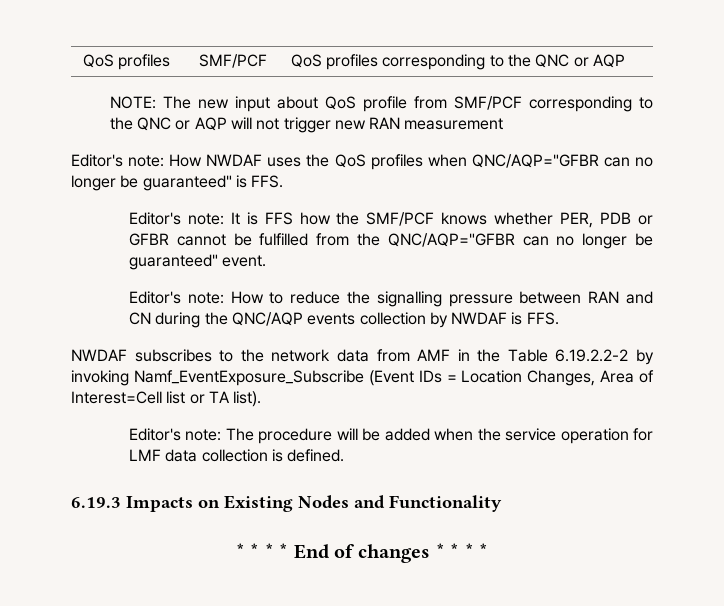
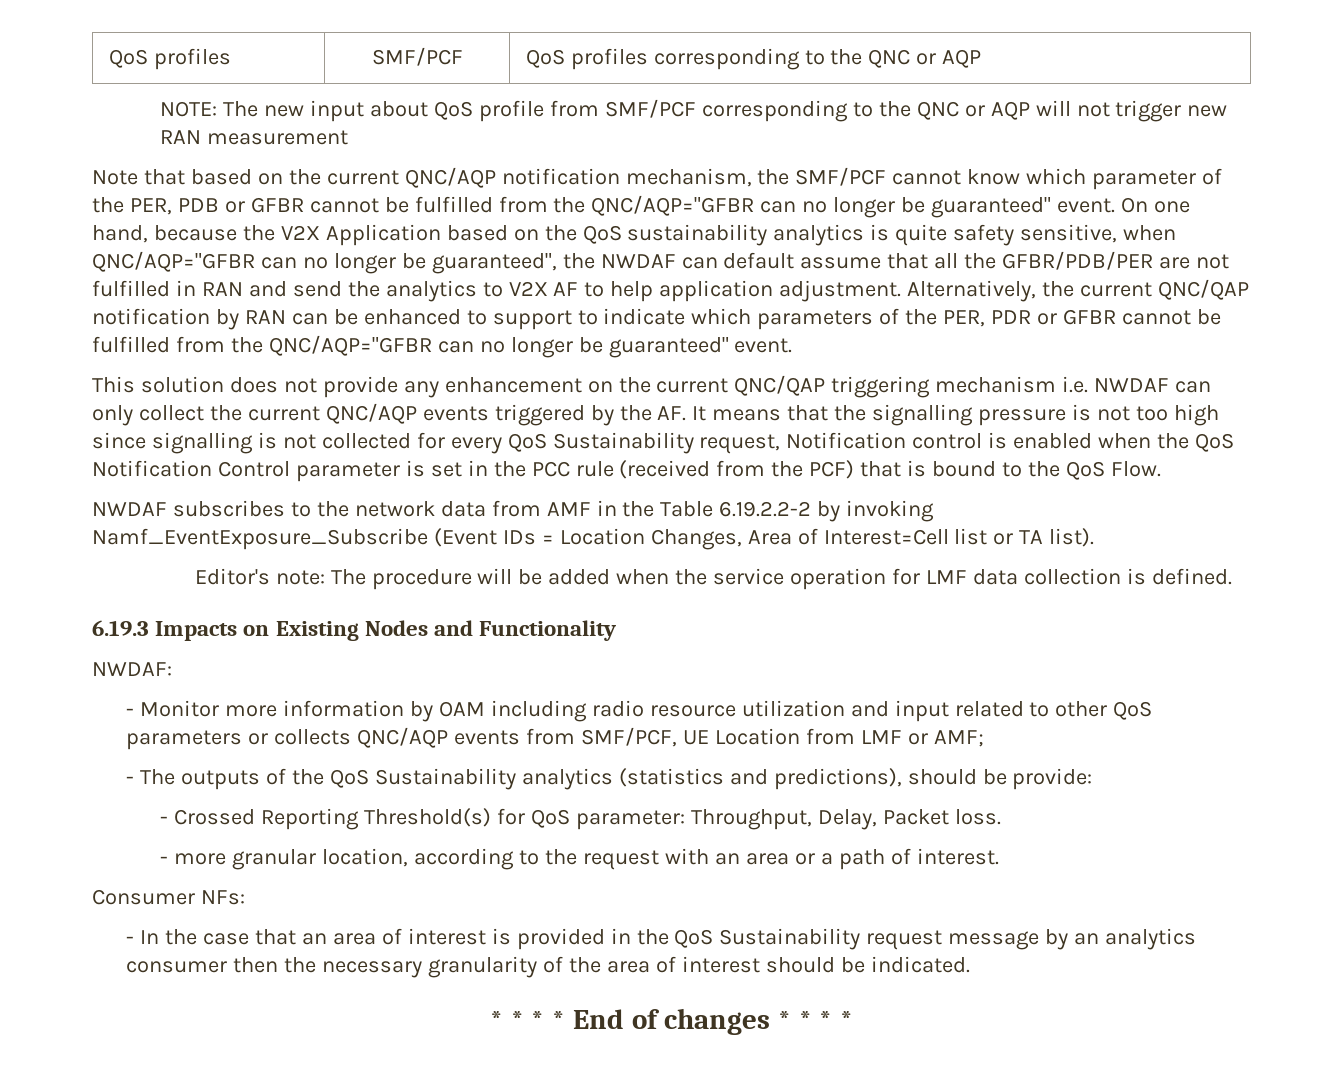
- Editor's note: How NWDAF uses the QoS profiles when QNC/AQP="GFBR can no longer be guaranteed" is FFS.
- Editor's note: It is FFS how the SMF/PCF knows whether PER, PDB or GFBR cannot be fulfilled from the QNC/AQP="GFBR can no longer be guaranteed" event.
- Editor's note: How to reduce the signalling pressure between RAN and CN during the QNC/AQP events collection by NWDAF is FFS.
+ Note that based on the current QNC/AQP notification mechanism, the SMF/PCF cannot know which parameter of the PER, PDB or GFBR cannot be fulfilled from the QNC/AQP="GFBR can no longer be guaranteed" event. On one hand, because the V2X Application based on the QoS sustainability analytics is quite safety sensitive, when QNC/AQP="GFBR can no longer be guaranteed", the NWDAF can default assume that all the GFBR/PDB/PER are not fulfilled in RAN and send the analytics to V2X AF to help application adjustment. Alternatively, the current QNC/QAP notification by RAN can be enhanced to support to indicate which parameters of the PER, PDR or GFBR cannot be fulfilled from the QNC/AQP="GFBR can no longer be guaranteed" event.
+ This solution does not provide any enhancement on the current QNC/QAP triggering mechanism i.e. NWDAF can only collect the current QNC/AQP events triggered by the AF. It means that the signalling pressure is not too high since signalling is not collected for every QoS Sustainability request, Notification control is enabled when the QoS Notification Control parameter is set in the PCC rule (received from the PCF) that is bound to the QoS Flow.
+ NWDAF:
+ - Monitor more information by OAM including radio resource utilization and input related to other QoS parameters or collects QNC/AQP events from SMF/PCF, UE Location from LMF or AMF;
+ - The outputs of the QoS Sustainability analytics (statistics and predictions), should be provide:
+ - Crossed Reporting Threshold(s) for QoS parameter: Throughput, Delay, Packet loss.
+ - more granular location, according to the request with an area or a path of interest.
+ Consumer NFs:
+ - In the case that an area of interest is provided in the QoS Sustainability request message by an analytics consumer then the necessary granularity of the area of interest should be indicated.

